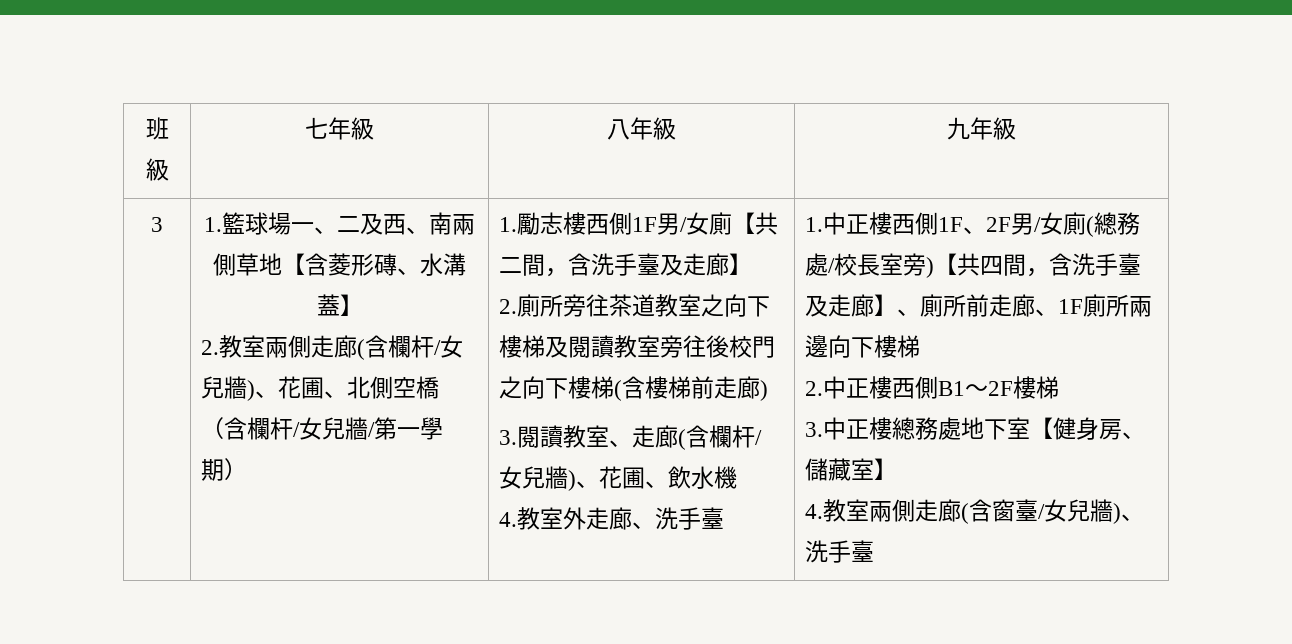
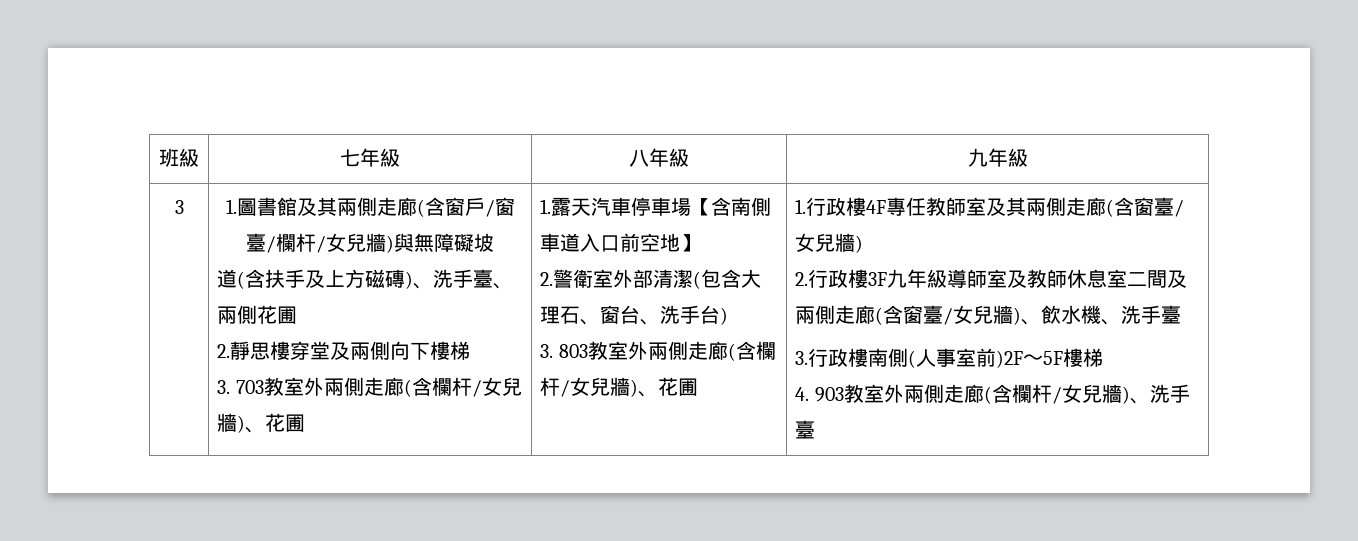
- 1.籃球場一、二及西、南兩側草地【含菱形磚、水溝蓋】
- 2.教室兩側走廊(含欄杆/女兒牆)、花圃、北側空橋（含欄杆/女兒牆/第一學期） | 1.勵志樓西側1F男/女廁【共二間，含洗手臺及走廊】
- 2.廁所旁往茶道教室之向下樓梯及閱讀教室旁往後校門之向下樓梯(含樓梯前走廊)
+ 1.圖書館及其兩側走廊(含窗戶/窗臺/欄杆/女兒牆)與無障礙坡
+ 道(含扶手及上方磁磚)、洗手臺、兩側花圃
+ 2.靜思樓穿堂及兩側向下樓梯
+ 3. 703教室外兩側走廊(含欄杆/女兒牆)、花圃 | 1.露天汽車停車場【含南側車道入口前空地】
+ 2.警衛室外部清潔(包含大理石、窗台、洗手台)
- 3.閱讀教室、走廊(含欄杆/女兒牆)、花圃、飲水機
- 4.教室外走廊、洗手臺 | 1.中正樓西側1F、2F男/女廁(總務處/校長室旁)【共四間，含洗手臺及走廊】、廁所前走廊、1F廁所兩邊向下樓梯
- 2.中正樓西側B1〜2F樓梯
- 3.中正樓總務處地下室【健身房、儲藏室】
- 4.教室兩側走廊(含窗臺/女兒牆)、洗手臺
+ 3. 803教室外兩側走廊(含欄杆/女兒牆)、花圃 | 1.行政樓4F專任教師室及其兩側走廊(含窗臺/女兒牆)
+ 2.行政樓3F九年級導師室及教師休息室二間及兩側走廊(含窗臺/女兒牆)、飲水機、洗手臺
+ 3.行政樓南側(人事室前)2F〜5F樓梯
+ 4. 903教室外兩側走廊(含欄杆/女兒牆)、洗手臺

